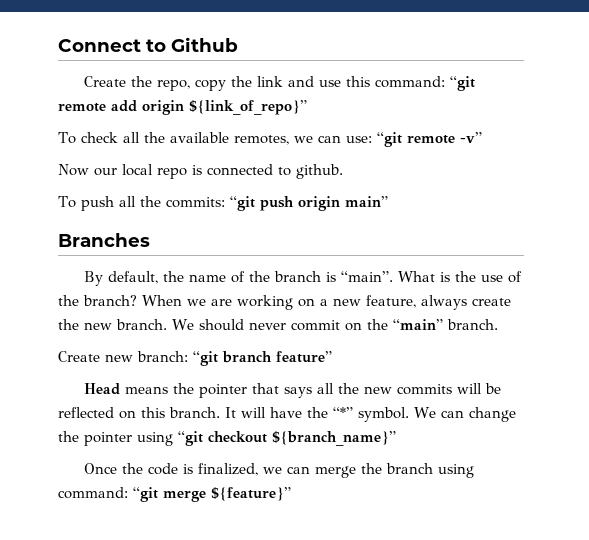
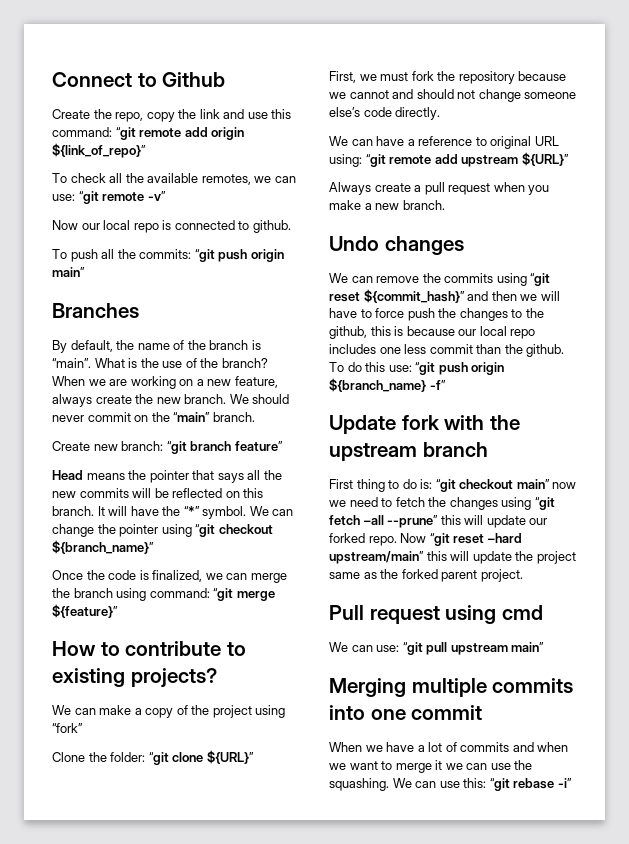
+ How to contribute to existing projects?
+ We can make a copy of the project using “fork”
+ Clone the folder: “git clone ${URL}”
+ First, we must fork the repository because we cannot and should not change someone else’s code directly.
+ We can have a reference to original URL using: “git remote add upstream ${URL}”
+ Always create a pull request when you make a new branch.
+ Undo changes
+ We can remove the commits using “git reset ${commit_hash}” and then we will have to force push the changes to the github, this is because our local repo includes one less commit than the github. To do this use: “git push origin ${branch_name} -f”
+ Update fork with the upstream branch
+ First thing to do is: “git checkout main” now we need to fetch the changes using “git fetch –all --prune” this will update our forked repo. Now “git reset –hard upstream/main” this will update the project same as the forked parent project.
+ Pull request using cmd
+ We can use: “git pull upstream main”
+ Merging multiple commits into one commit
+ When we have a lot of commits and when we want to merge it we can use the squashing. We can use this: “git rebase -i”

